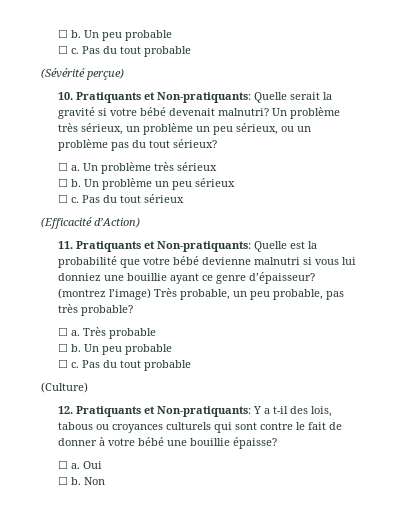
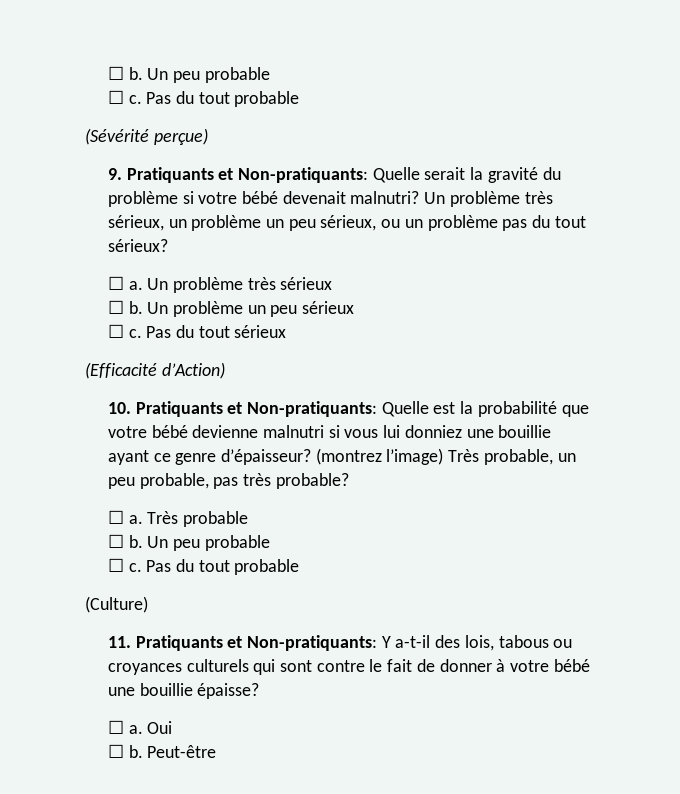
- 10. Pratiquants et Non-pratiquants: Quelle serait la gravité si votre bébé devenait malnutri?
+ 9. Pratiquants et Non-pratiquants: Quelle serait la gravité du problème si votre bébé devenait malnutri?
- 11. Pratiquants et Non-pratiquants: Quelle est la probabilité que votre bébé devienne malnutri si vous lui donniez une bouillie ayant ce genre d’épaisseur?
+ 10. Pratiquants et Non-pratiquants: Quelle est la probabilité que votre bébé devienne malnutri si vous lui donniez une bouillie ayant ce genre d’épaisseur?
- 12. Pratiquants et Non-pratiquants: Y a t-il des lois, tabous ou croyances culturels qui sont contre le fait de donner à votre bébé une bouillie épaisse?
+ 11. Pratiquants et Non-pratiquants: Y a-t-il des lois, tabous ou croyances culturels qui sont contre le fait de donner à votre bébé une bouillie épaisse?
- Non
+ Peut-être

